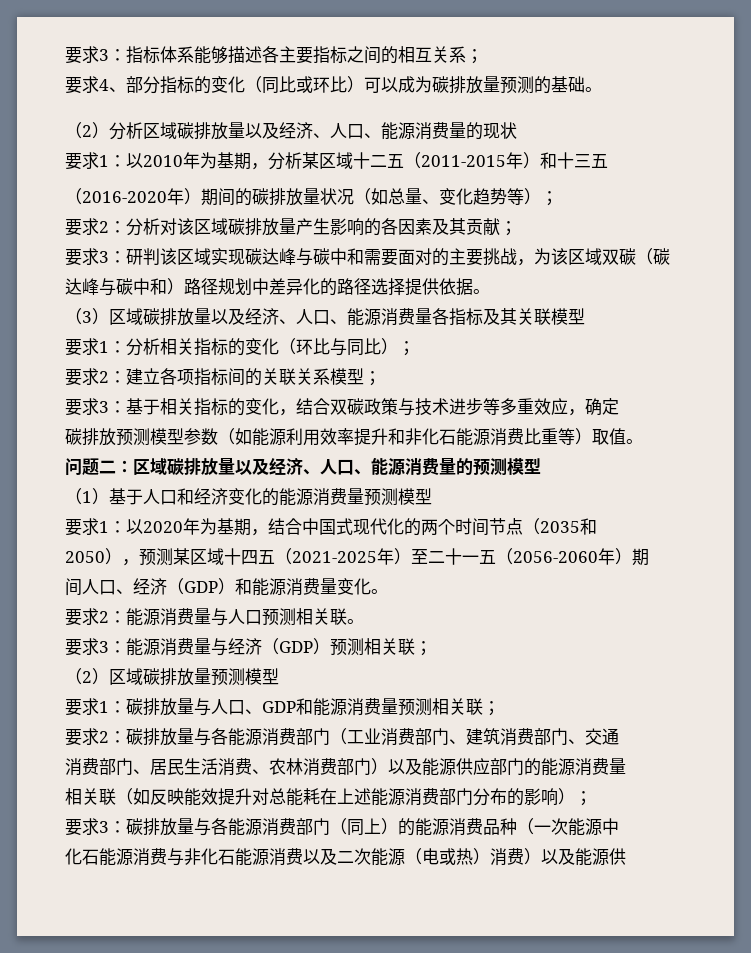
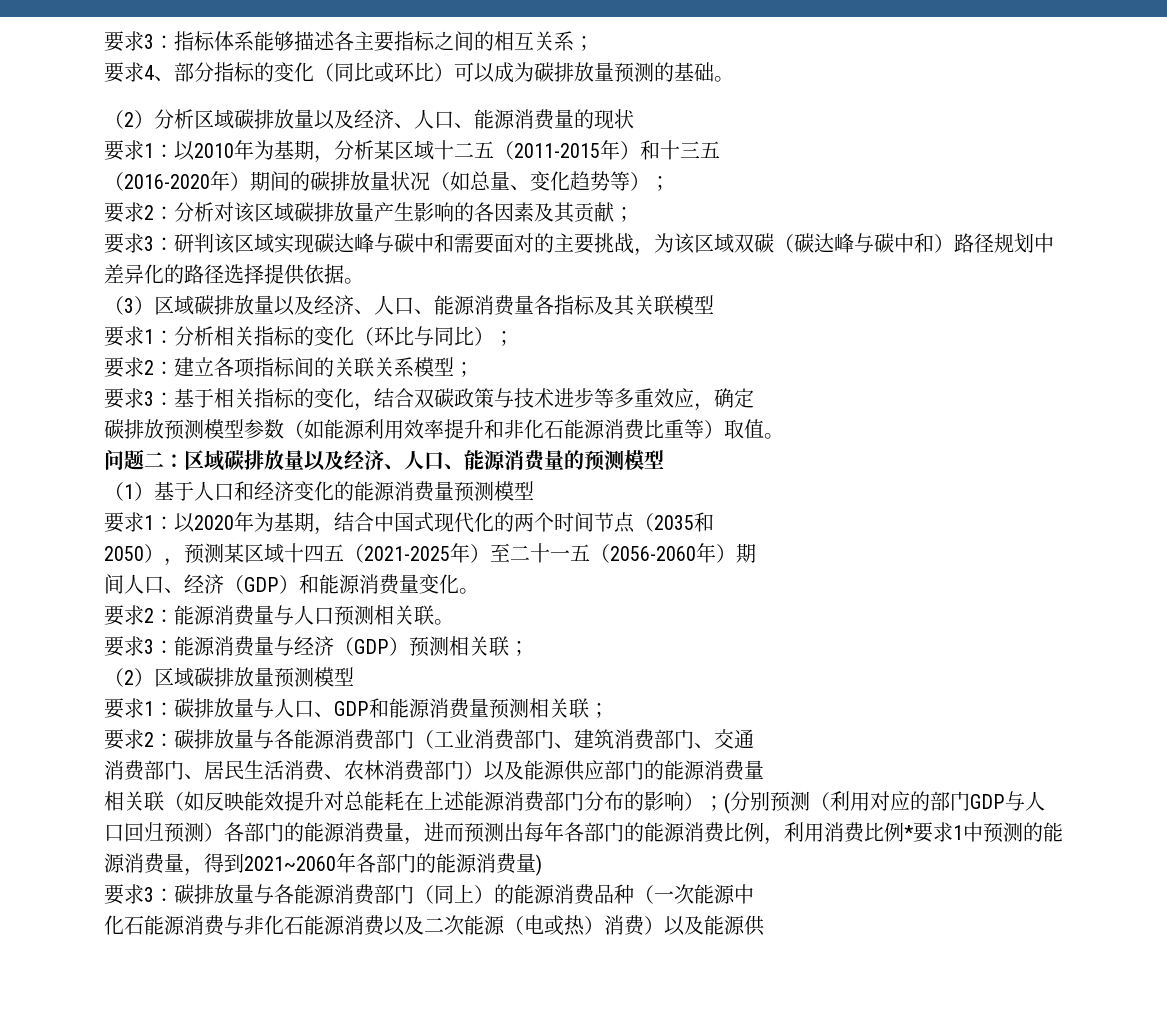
- 相关联（如反映能效提升对总能耗在上述能源消费部门分布的影响）；
+ 相关联（如反映能效提升对总能耗在上述能源消费部门分布的影响）；(分别预测（利用对应的部门GDP与人口回归预测）各部门的能源消费量，进而预测出每年各部门的能源消费比例，利用消费比例*要求1中预测的能源消费量，得到2021~2060年各部门的能源消费量)

